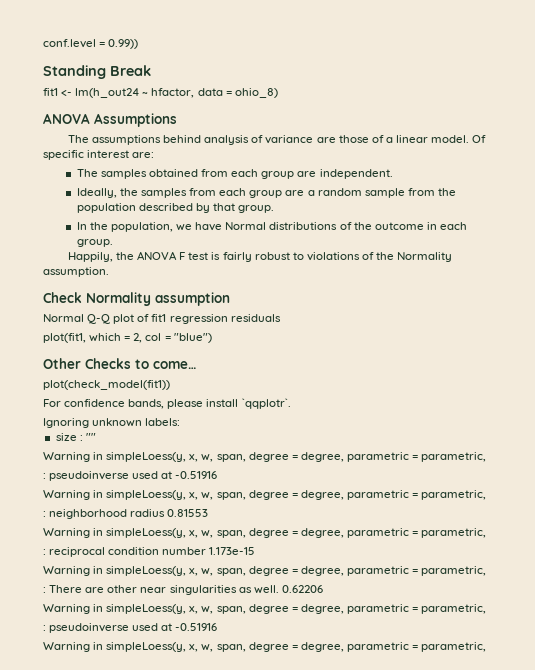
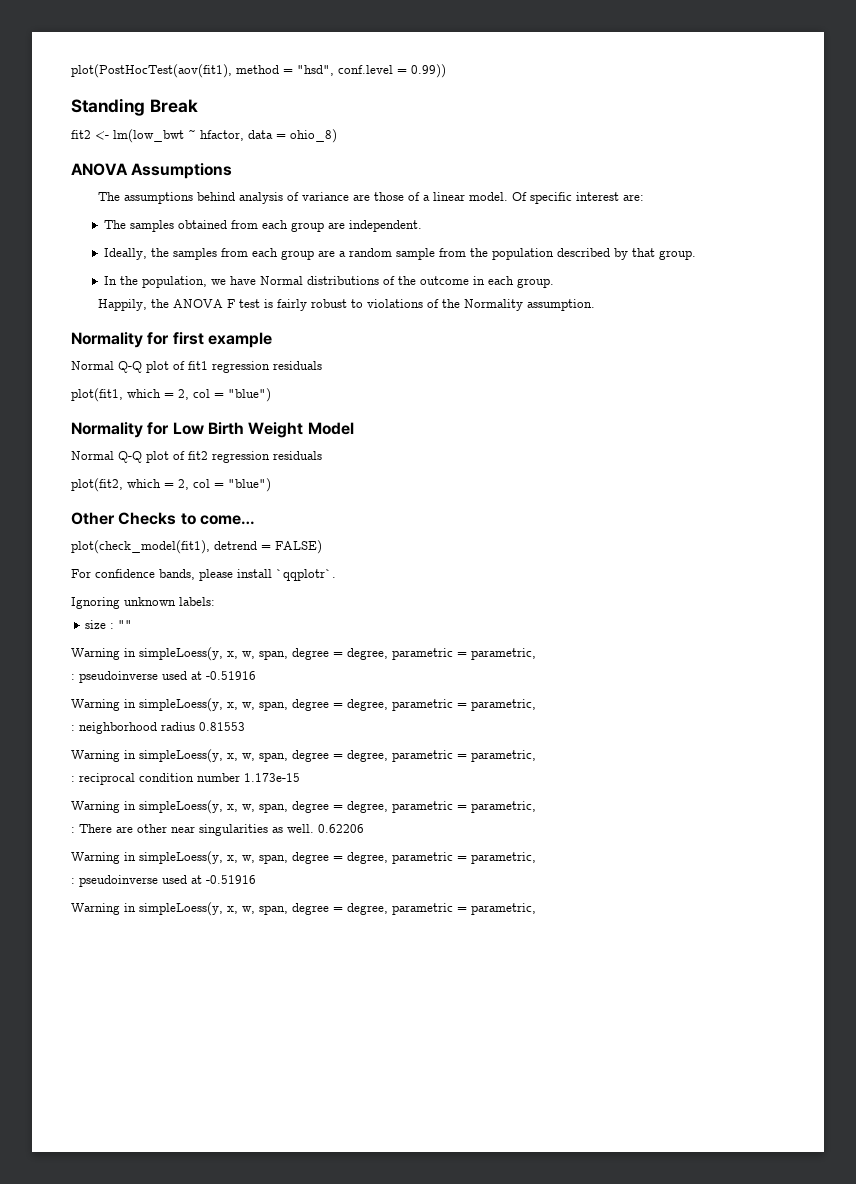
- conf.level = 0.99))
+ plot(PostHocTest(aov(fit1), method = "hsd", conf.level = 0.99))
- fit1 <- lm(h_out24 ~ hfactor, data = ohio_8)
+ fit2 <- lm(low_bwt ~ hfactor, data = ohio_8)
- Check Normality assumption
+ Normality for first example
+ Normality for Low Birth Weight Model
+ Normal Q-Q plot of fit2 regression residuals
+ plot(fit2, which = 2, col = "blue")
- plot(check_model(fit1))
+ plot(check_model(fit1), detrend = FALSE)

